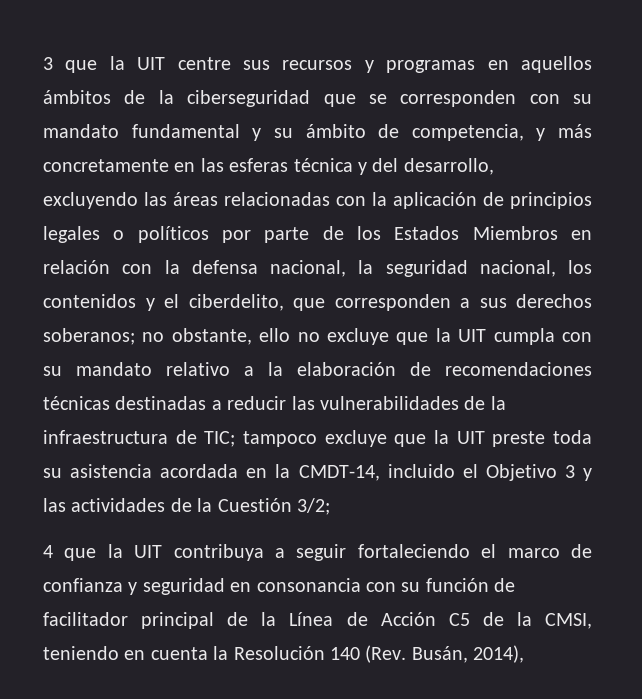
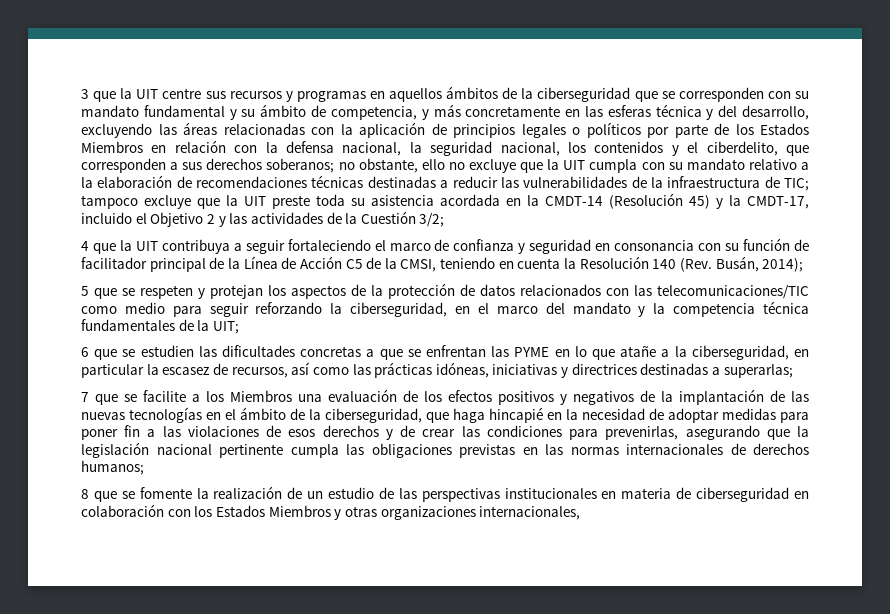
- tampoco excluye que la UIT preste toda su asistencia acordada en la CMDT-14, incluido el Objetivo 3 y las actividades de la Cuestión 3/2;
+ tampoco excluye que la UIT preste toda su asistencia acordada en la CMDT-14 (Resolución 45) y la CMDT-17, incluido el Objetivo 2 y las actividades de la Cuestión 3/2;
- 4 que la UIT contribuya a seguir fortaleciendo el marco de confianza y seguridad en consonancia con su función de facilitador principal de la Línea de Acción C5 de la CMSI, teniendo en cuenta la Resolución 140 (Rev. Busán, 2014),
+ 4 que la UIT contribuya a seguir fortaleciendo el marco de confianza y seguridad en consonancia con su función de facilitador principal de la Línea de Acción C5 de la CMSI, teniendo en cuenta la Resolución 140 (Rev. Busán, 2014);
+ 5 que se respeten y protejan los aspectos de la protección de datos relacionados con las telecomunicaciones/TIC como medio para seguir reforzando la ciberseguridad, en el marco del mandato y la competencia técnica fundamentales de la UIT;
+ 6 que se estudien las dificultades concretas a que se enfrentan las PYME en lo que atañe a la ciberseguridad, en particular la escasez de recursos, así como las prácticas idóneas, iniciativas y directrices destinadas a superarlas;
+ 7 que se facilite a los Miembros una evaluación de los efectos positivos y negativos de la implantación de las nuevas tecnologías en el ámbito de la ciberseguridad, que haga hincapié en la necesidad de adoptar medidas para poner fin a las violaciones de esos derechos y de crear las condiciones para prevenirlas, asegurando que la legislación nacional pertinente cumpla las obligaciones previstas en las normas internacionales de derechos humanos;
+ 8 que se fomente la realización de un estudio de las perspectivas institucionales en materia de ciberseguridad en colaboración con los Estados Miembros y otras organizaciones internacionales,

